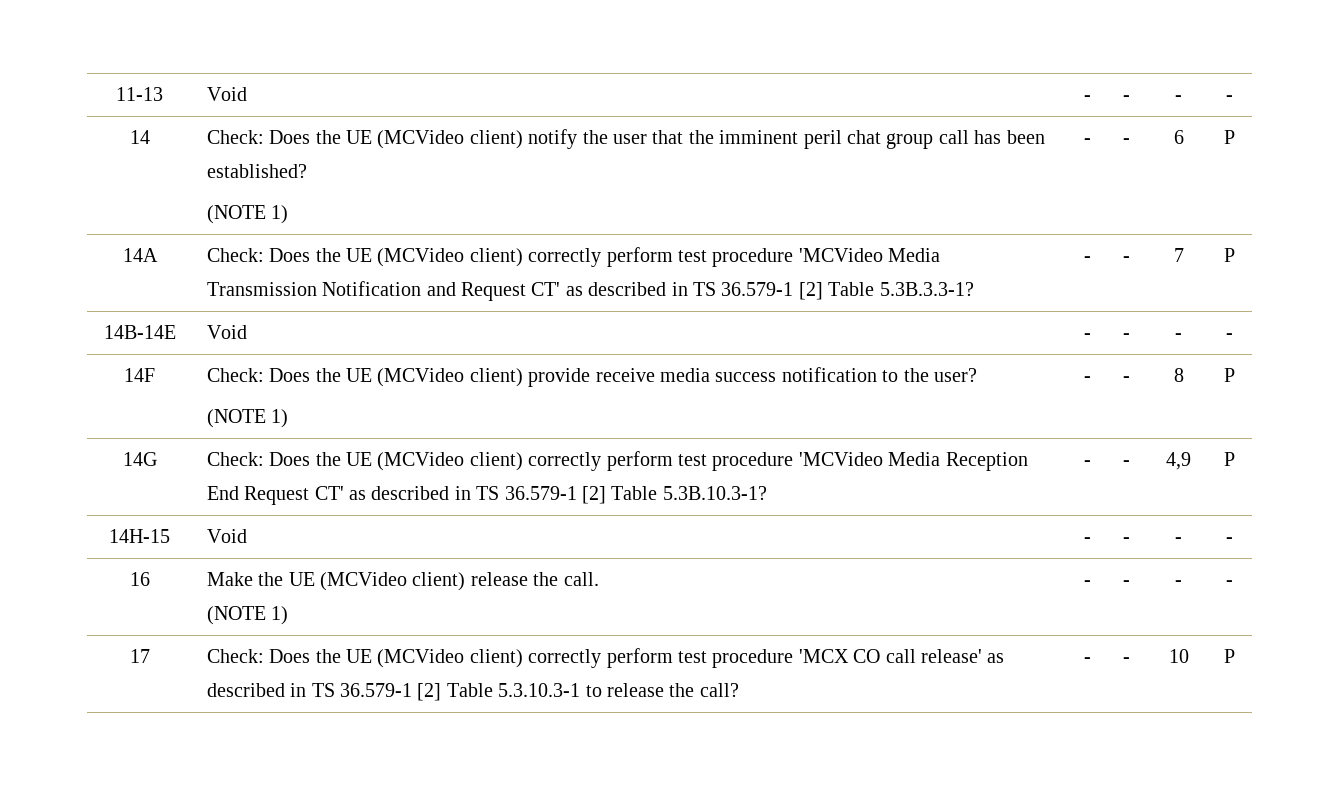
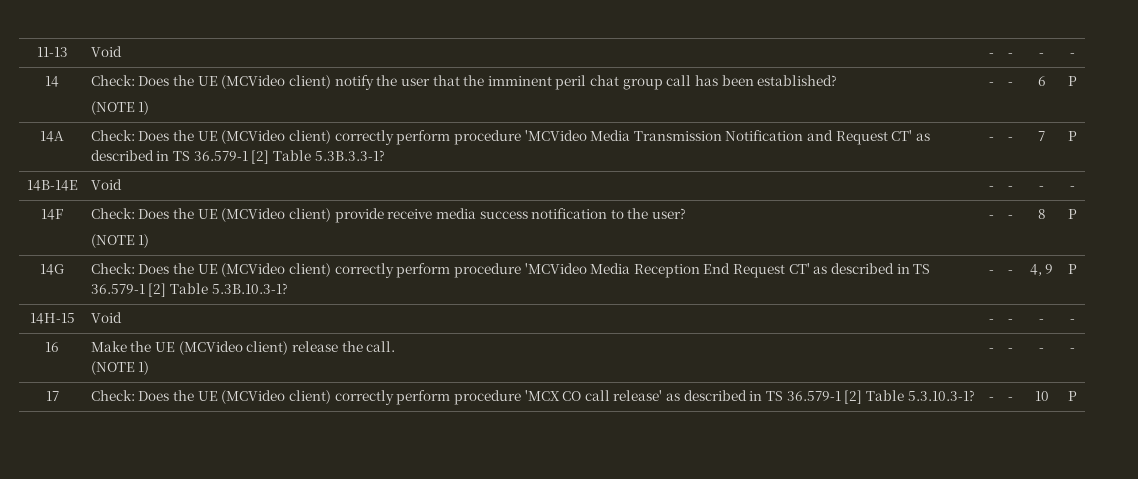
- 14A | Check: Does the UE (MCVideo client) correctly perform test procedure 'MCVideo Media Transmission Notification and Request CT' as described in TS 36.579-1 [2] Table 5.3B.3.3-1? | - | - | 7 | P
+ 14A | Check: Does the UE (MCVideo client) correctly perform procedure 'MCVideo Media Transmission Notification and Request CT' as described in TS 36.579-1 [2] Table 5.3B.3.3-1? | - | - | 7 | P
- 14G | Check: Does the UE (MCVideo client) correctly perform test procedure 'MCVideo Media Reception End Request CT' as described in TS 36.579-1 [2] Table 5.3B.10.3-1? | - | - | 4,9 | P
+ 14G | Check: Does the UE (MCVideo client) correctly perform procedure 'MCVideo Media Reception End Request CT' as described in TS 36.579-1 [2] Table 5.3B.10.3-1? | - | - | 4, 9 | P
- 17 | Check: Does the UE (MCVideo client) correctly perform test procedure 'MCX CO call release' as described in TS 36.579-1 [2] Table 5.3.10.3-1 to release the call? | - | - | 10 | P
+ 17 | Check: Does the UE (MCVideo client) correctly perform procedure 'MCX CO call release' as described in TS 36.579-1 [2] Table 5.3.10.3-1? | - | - | 10 | P

